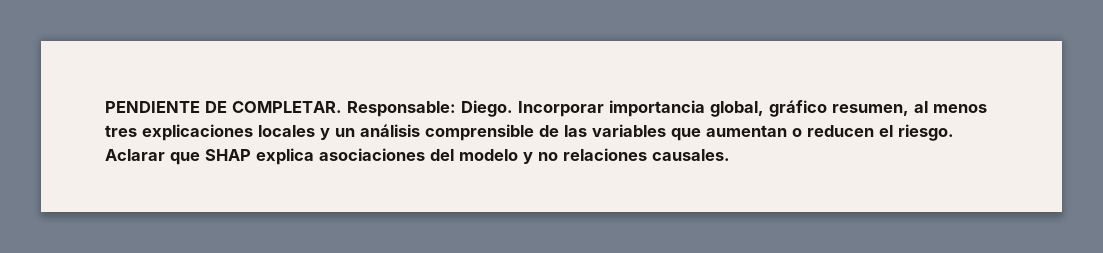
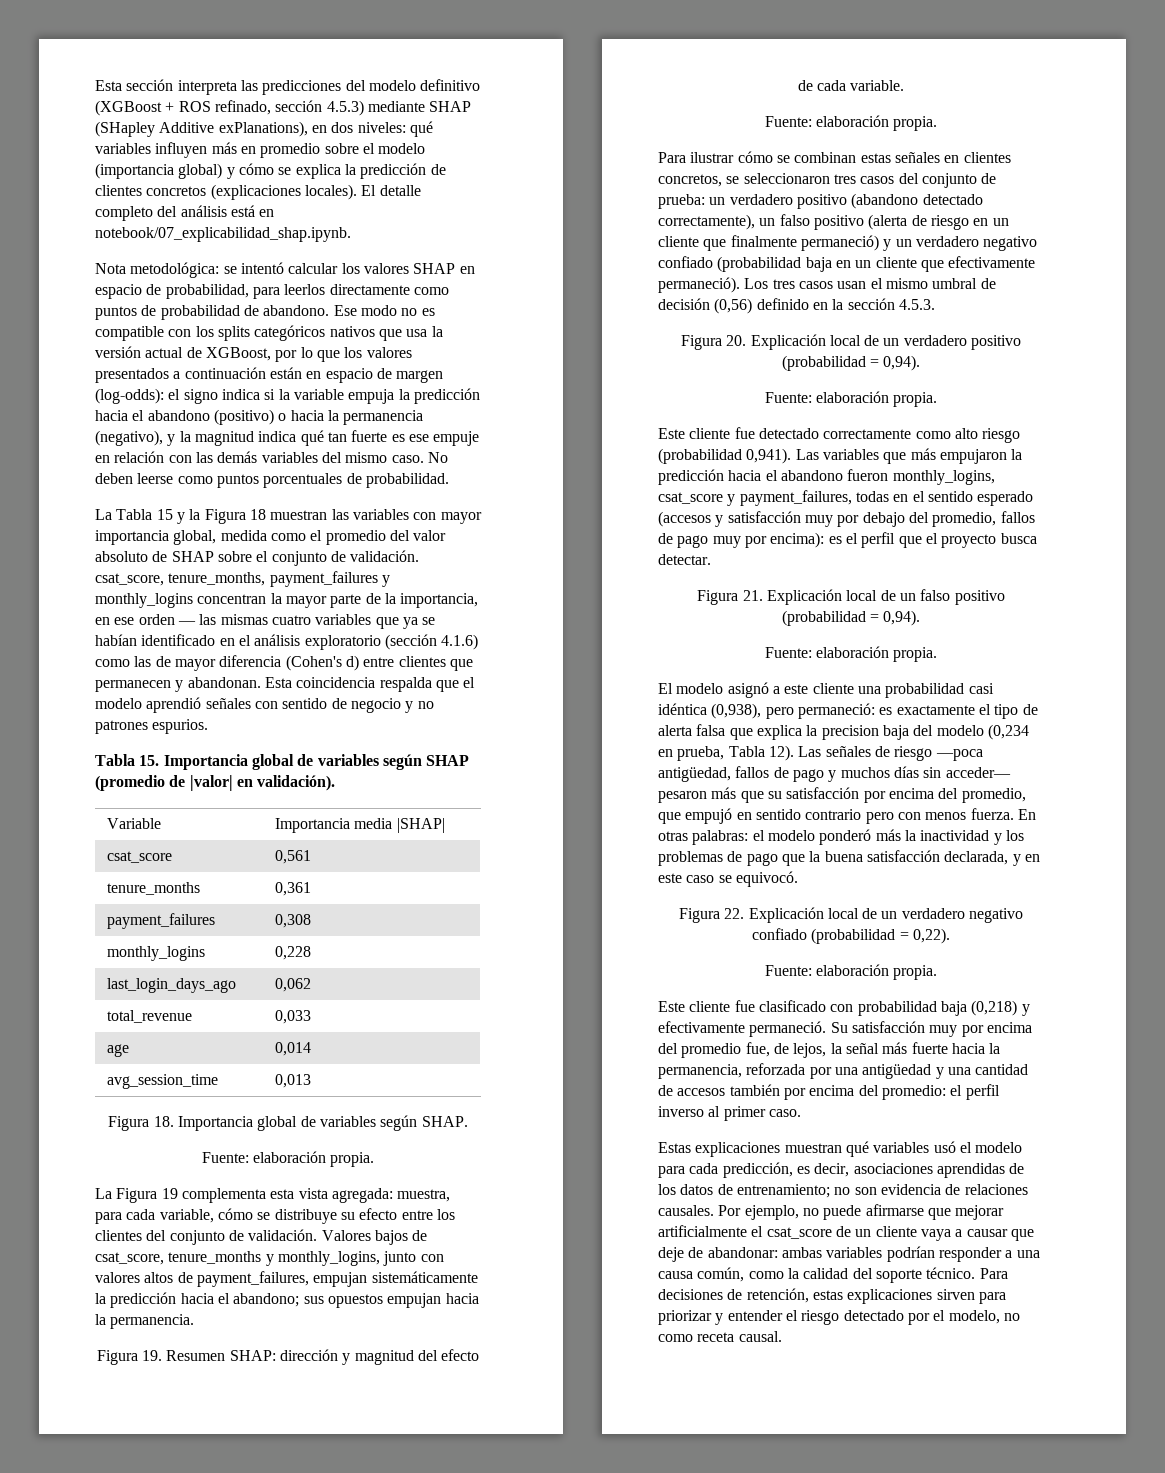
- PENDIENTE DE COMPLETAR. Responsable: Diego. Incorporar importancia global, gráfico resumen, al menos tres explicaciones locales y un análisis comprensible de las variables que aumentan o reducen el riesgo. Aclarar que SHAP explica asociaciones del modelo y no relaciones causales.
+ Esta sección interpreta las predicciones del modelo definitivo (XGBoost + ROS refinado, sección 4.5.3) mediante SHAP (SHapley Additive exPlanations), en dos niveles: qué variables influyen más en promedio sobre el modelo (importancia global) y cómo se explica la predicción de clientes concretos (explicaciones locales). El detalle completo del análisis está en notebook/07_explicabilidad_shap.ipynb.
+ Nota metodológica: se intentó calcular los valores SHAP en espacio de probabilidad, para leerlos directamente como puntos de probabilidad de abandono. Ese modo no es compatible con los splits categóricos nativos que usa la versión actual de XGBoost, por lo que los valores presentados a continuación están en espacio de margen (log-odds): el signo indica si la variable empuja la predicción hacia el abandono (positivo) o hacia la permanencia (negativo), y la magnitud indica qué tan fuerte es ese empuje en relación con las demás variables del mismo caso. No deben leerse como puntos porcentuales de probabilidad.
+ La Tabla 15 y la Figura 18 muestran las variables con mayor importancia global, medida como el promedio del valor absoluto de SHAP sobre el conjunto de validación. csat_score, tenure_months, payment_failures y monthly_logins concentran la mayor parte de la importancia, en ese orden — las mismas cuatro variables que ya se habían identificado en el análisis exploratorio (sección 4.1.6) como las de mayor diferencia (Cohen's d) entre clientes que permanecen y abandonan. Esta coincidencia respalda que el modelo aprendió señales con sentido de negocio y no patrones espurios.
+ Tabla 15. Importancia global de variables según SHAP (promedio de |valor| en validación).
+ Variable | Importancia media |SHAP|
+ csat_score | 0,561
+ tenure_months | 0,361
+ payment_failures | 0,308
+ monthly_logins | 0,228
+ last_login_days_ago | 0,062
+ total_revenue | 0,033
+ age | 0,014
+ avg_session_time | 0,013
+ Figura 18. Importancia global de variables según SHAP.
+ Fuente: elaboración propia.
+ La Figura 19 complementa esta vista agregada: muestra, para cada variable, cómo se distribuye su efecto entre los clientes del conjunto de validación. Valores bajos de csat_score, tenure_months y monthly_logins, junto con valores altos de payment_failures, empujan sistemáticamente la predicción hacia el abandono; sus opuestos empujan hacia la permanencia.
+ Figura 19. Resumen SHAP: dirección y magnitud del efecto de cada variable.
+ Fuente: elaboración propia.
+ Para ilustrar cómo se combinan estas señales en clientes concretos, se seleccionaron tres casos del conjunto de prueba: un verdadero positivo (abandono detectado correctamente), un falso positivo (alerta de riesgo en un cliente que finalmente permaneció) y un verdadero negativo confiado (probabilidad baja en un cliente que efectivamente permaneció). Los tres casos usan el mismo umbral de decisión (0,56) definido en la sección 4.5.3.
+ Figura 20. Explicación local de un verdadero positivo (probabilidad = 0,94).
+ Fuente: elaboración propia.
+ Este cliente fue detectado correctamente como alto riesgo (probabilidad 0,941). Las variables que más empujaron la predicción hacia el abandono fueron monthly_logins, csat_score y payment_failures, todas en el sentido esperado (accesos y satisfacción muy por debajo del promedio, fallos de pago muy por encima): es el perfil que el proyecto busca detectar.
+ Figura 21. Explicación local de un falso positivo (probabilidad = 0,94).
+ Fuente: elaboración propia.
+ El modelo asignó a este cliente una probabilidad casi idéntica (0,938), pero permaneció: es exactamente el tipo de alerta falsa que explica la precision baja del modelo (0,234 en prueba, Tabla 12). Las señales de riesgo —poca antigüedad, fallos de pago y muchos días sin acceder— pesaron más que su satisfacción por encima del promedio, que empujó en sentido contrario pero con menos fuerza. En otras palabras: el modelo ponderó más la inactividad y los problemas de pago que la buena satisfacción declarada, y en este caso se equivocó.
+ Figura 22. Explicación local de un verdadero negativo confiado (probabilidad = 0,22).
+ Fuente: elaboración propia.
+ Este cliente fue clasificado con probabilidad baja (0,218) y efectivamente permaneció. Su satisfacción muy por encima del promedio fue, de lejos, la señal más fuerte hacia la permanencia, reforzada por una antigüedad y una cantidad de accesos también por encima del promedio: el perfil inverso al primer caso.
+ Estas explicaciones muestran qué variables usó el modelo para cada predicción, es decir, asociaciones aprendidas de los datos de entrenamiento; no son evidencia de relaciones causales. Por ejemplo, no puede afirmarse que mejorar artificialmente el csat_score de un cliente vaya a causar que deje de abandonar: ambas variables podrían responder a una causa común, como la calidad del soporte técnico. Para decisiones de retención, estas explicaciones sirven para priorizar y entender el riesgo detectado por el modelo, no como receta causal.

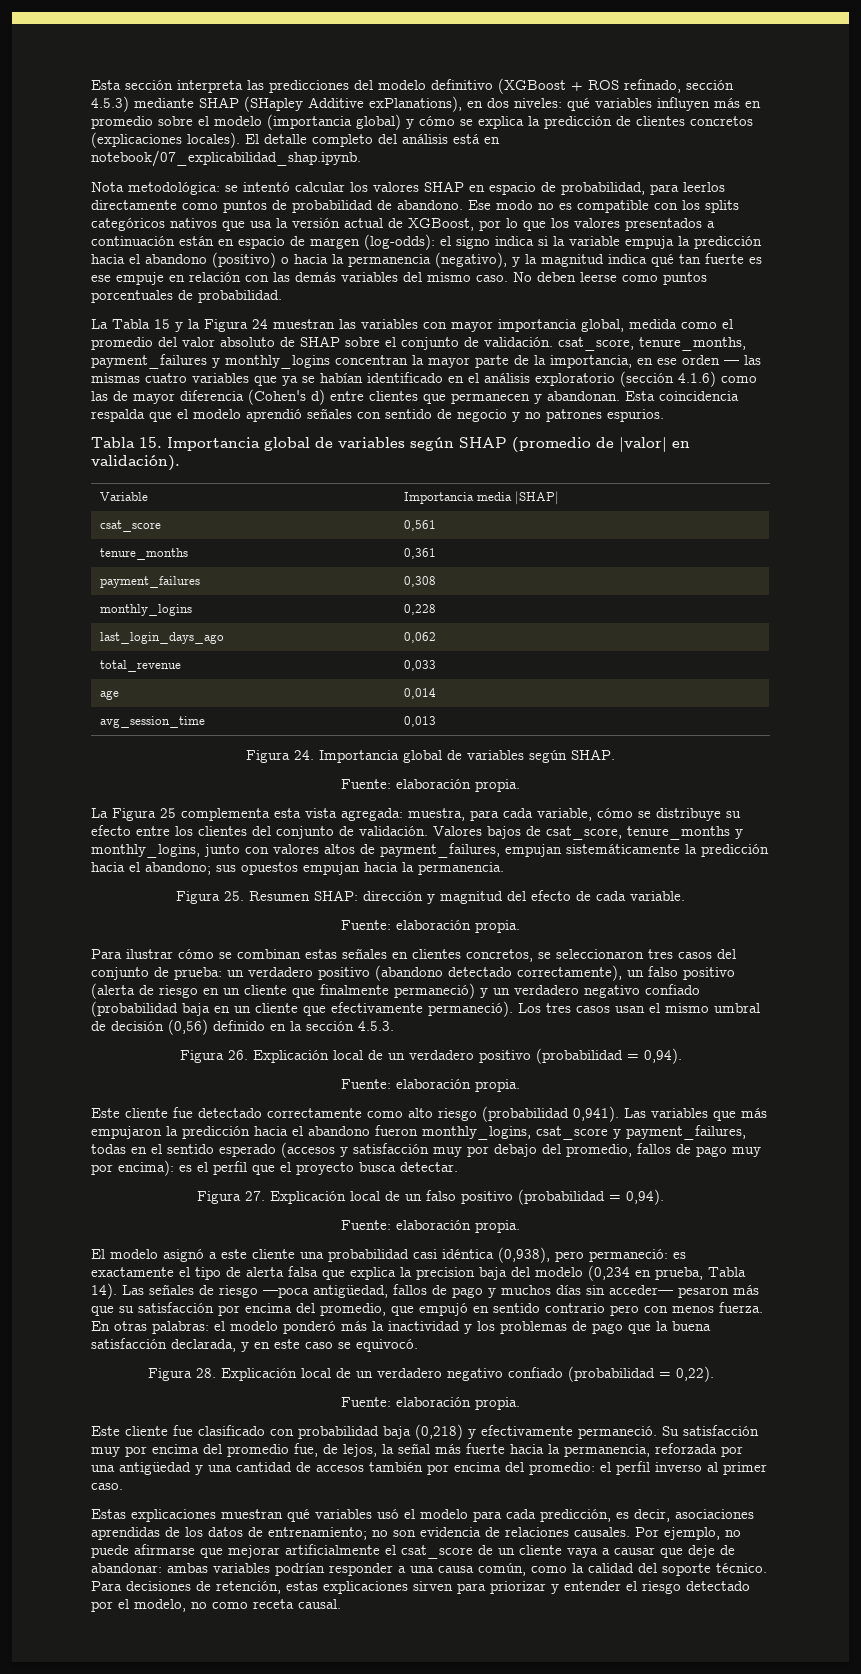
- La Tabla 15 y la Figura 18 muestran las variables con mayor importancia global, medida como el promedio del valor absoluto de SHAP sobre el conjunto de validación. csat_score, tenure_months, payment_failures y monthly_logins concentran la mayor parte de la importancia, en ese orden — las mismas cuatro variables que ya se habían identificado en el análisis exploratorio (sección 4.1.6) como las de mayor diferencia (Cohen's d) entre clientes que permanecen y abandonan.
+ La Tabla 15 y la Figura 24 muestran las variables con mayor importancia global, medida como el promedio del valor absoluto de SHAP sobre el conjunto de validación. csat_score, tenure_months, payment_failures y monthly_logins concentran la mayor parte de la importancia, en ese orden — las mismas cuatro variables que ya se habían identificado en el análisis exploratorio (sección 4.1.6) como las de mayor diferencia (Cohen's d) entre clientes que permanecen y abandonan.
- Figura 18. Importancia global de variables según SHAP.
+ Figura 24. Importancia global de variables según SHAP.
- La Figura 19 complementa esta vista agregada: muestra, para cada variable, cómo se distribuye su efecto entre los clientes del conjunto de validación.
+ La Figura 25 complementa esta vista agregada: muestra, para cada variable, cómo se distribuye su efecto entre los clientes del conjunto de validación.
- Figura 19. Resumen SHAP: dirección y magnitud del efecto de cada variable.
+ Figura 25. Resumen SHAP: dirección y magnitud del efecto de cada variable.
- Figura 20. Explicación local de un verdadero positivo (probabilidad = 0,94).
+ Figura 26. Explicación local de un verdadero positivo (probabilidad = 0,94).
- Figura 21. Explicación local de un falso positivo (probabilidad = 0,94).
+ Figura 27. Explicación local de un falso positivo (probabilidad = 0,94).
- El modelo asignó a este cliente una probabilidad casi idéntica (0,938), pero permaneció: es exactamente el tipo de alerta falsa que explica la precision baja del modelo (0,234 en prueba, Tabla 12).
+ El modelo asignó a este cliente una probabilidad casi idéntica (0,938), pero permaneció: es exactamente el tipo de alerta falsa que explica la precision baja del modelo (0,234 en prueba, Tabla 14).
- Figura 22. Explicación local de un verdadero negativo confiado (probabilidad = 0,22).
+ Figura 28. Explicación local de un verdadero negativo confiado (probabilidad = 0,22).

